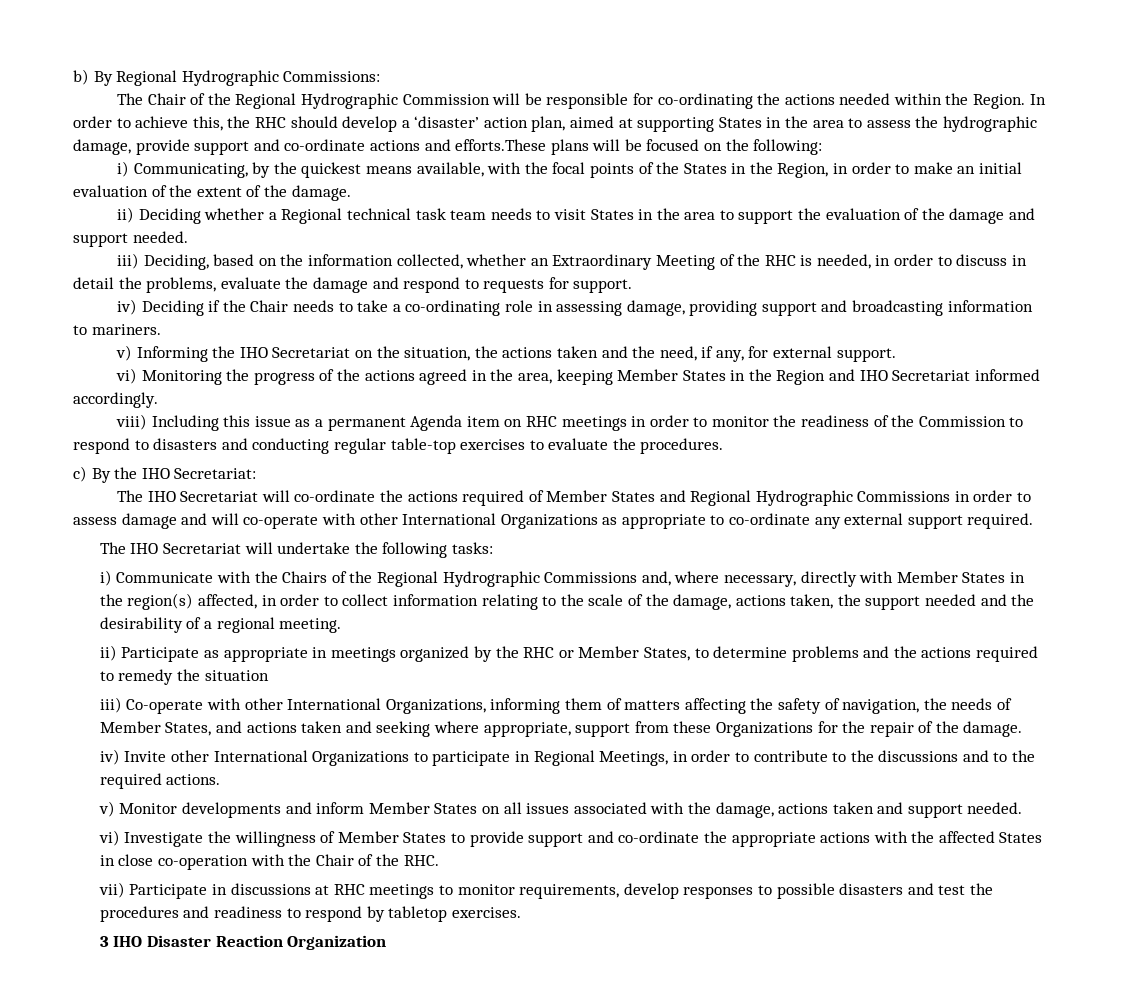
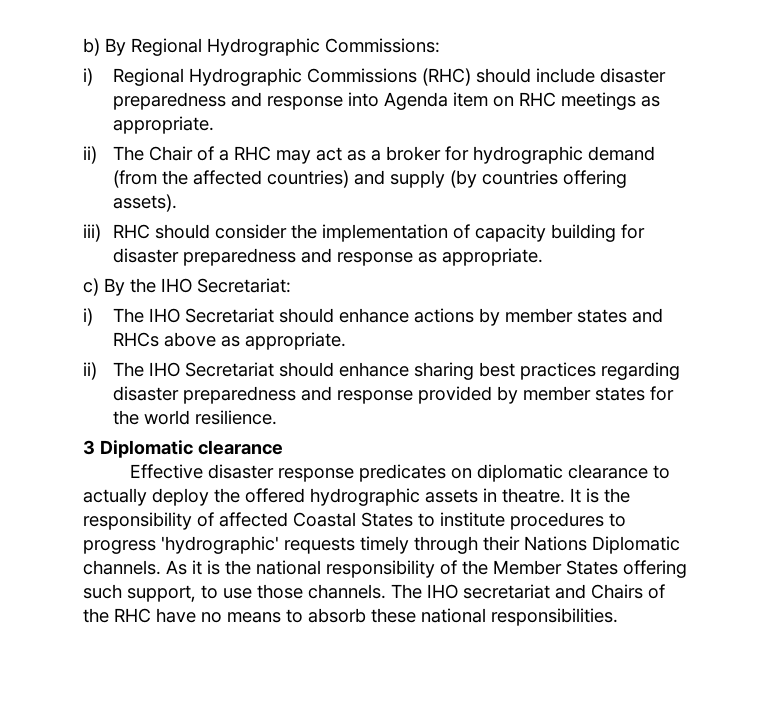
- The Chair of the Regional Hydrographic Commission will be responsible for co-ordinating the actions needed within the Region. In order to achieve this, the RHC should develop a ‘disaster’ action plan, aimed at supporting States in the area to assess the hydrographic damage, provide support and co-ordinate actions and efforts.These plans will be focused on the following:
- i) Communicating, by the quickest means available, with the focal points of the States in the Region, in order to make an initial evaluation of the extent of the damage.
- ii) Deciding whether a Regional technical task team needs to visit States in the area to support the evaluation of the damage and support needed.
- iii) Deciding, based on the information collected, whether an Extraordinary Meeting of the RHC is needed, in order to discuss in detail the problems, evaluate the damage and respond to requests for support.
- iv) Deciding if the Chair needs to take a co-ordinating role in assessing damage, providing support and broadcasting information to mariners.
- v) Informing the IHO Secretariat on the situation, the actions taken and the need, if any, for external support.
- vi) Monitoring the progress of the actions agreed in the area, keeping Member States in the Region and IHO Secretariat informed accordingly.
- viii) Including this issue as a permanent Agenda item on RHC meetings in order to monitor the readiness of the Commission to respond to disasters and conducting regular table-top exercises to evaluate the procedures.
+ i) Regional Hydrographic Commissions (RHC) should include disaster preparedness and response into Agenda item on RHC meetings as appropriate.
+ ii) The Chair of a RHC may act as a broker for hydrographic demand (from the affected countries) and supply (by countries offering assets).
+ iii) RHC should consider the implementation of capacity building for disaster preparedness and response as appropriate.
- The IHO Secretariat will co-ordinate the actions required of Member States and Regional Hydrographic Commissions in order to assess damage and will co-operate with other International Organizations as appropriate to co-ordinate any external support required.
- The IHO Secretariat will undertake the following tasks:
- i) Communicate with the Chairs of the Regional Hydrographic Commissions and, where necessary, directly with Member States in the region(s) affected, in order to collect information relating to the scale of the damage, actions taken, the support needed and the desirability of a regional meeting.
- ii) Participate as appropriate in meetings organized by the RHC or Member States, to determine problems and the actions required to remedy the situation
- iii) Co-operate with other International Organizations, informing them of matters affecting the safety of navigation, the needs of Member States, and actions taken and seeking where appropriate, support from these Organizations for the repair of the damage.
- iv) Invite other International Organizations to participate in Regional Meetings, in order to contribute to the discussions and to the required actions.
- v) Monitor developments and inform Member States on all issues associated with the damage, actions taken and support needed.
- vi) Investigate the willingness of Member States to provide support and co-ordinate the appropriate actions with the affected States in close co-operation with the Chair of the RHC.
- vii) Participate in discussions at RHC meetings to monitor requirements, develop responses to possible disasters and test the procedures and readiness to respond by tabletop exercises.
- 3 IHO Disaster Reaction Organization
+ i) The IHO Secretariat should enhance actions by member states and RHCs above as appropriate.
+ ii) The IHO Secretariat should enhance sharing best practices regarding disaster preparedness and response provided by member states for the world resilience.
+ 3 Diplomatic clearance
+ Effective disaster response predicates on diplomatic clearance to actually deploy the offered hydrographic assets in theatre. It is the responsibility of affected Coastal States to institute procedures to progress 'hydrographic' requests timely through their Nations Diplomatic channels. As it is the national responsibility of the Member States offering such support, to use those channels. The IHO secretariat and Chairs of the RHC have no means to absorb these national responsibilities.

